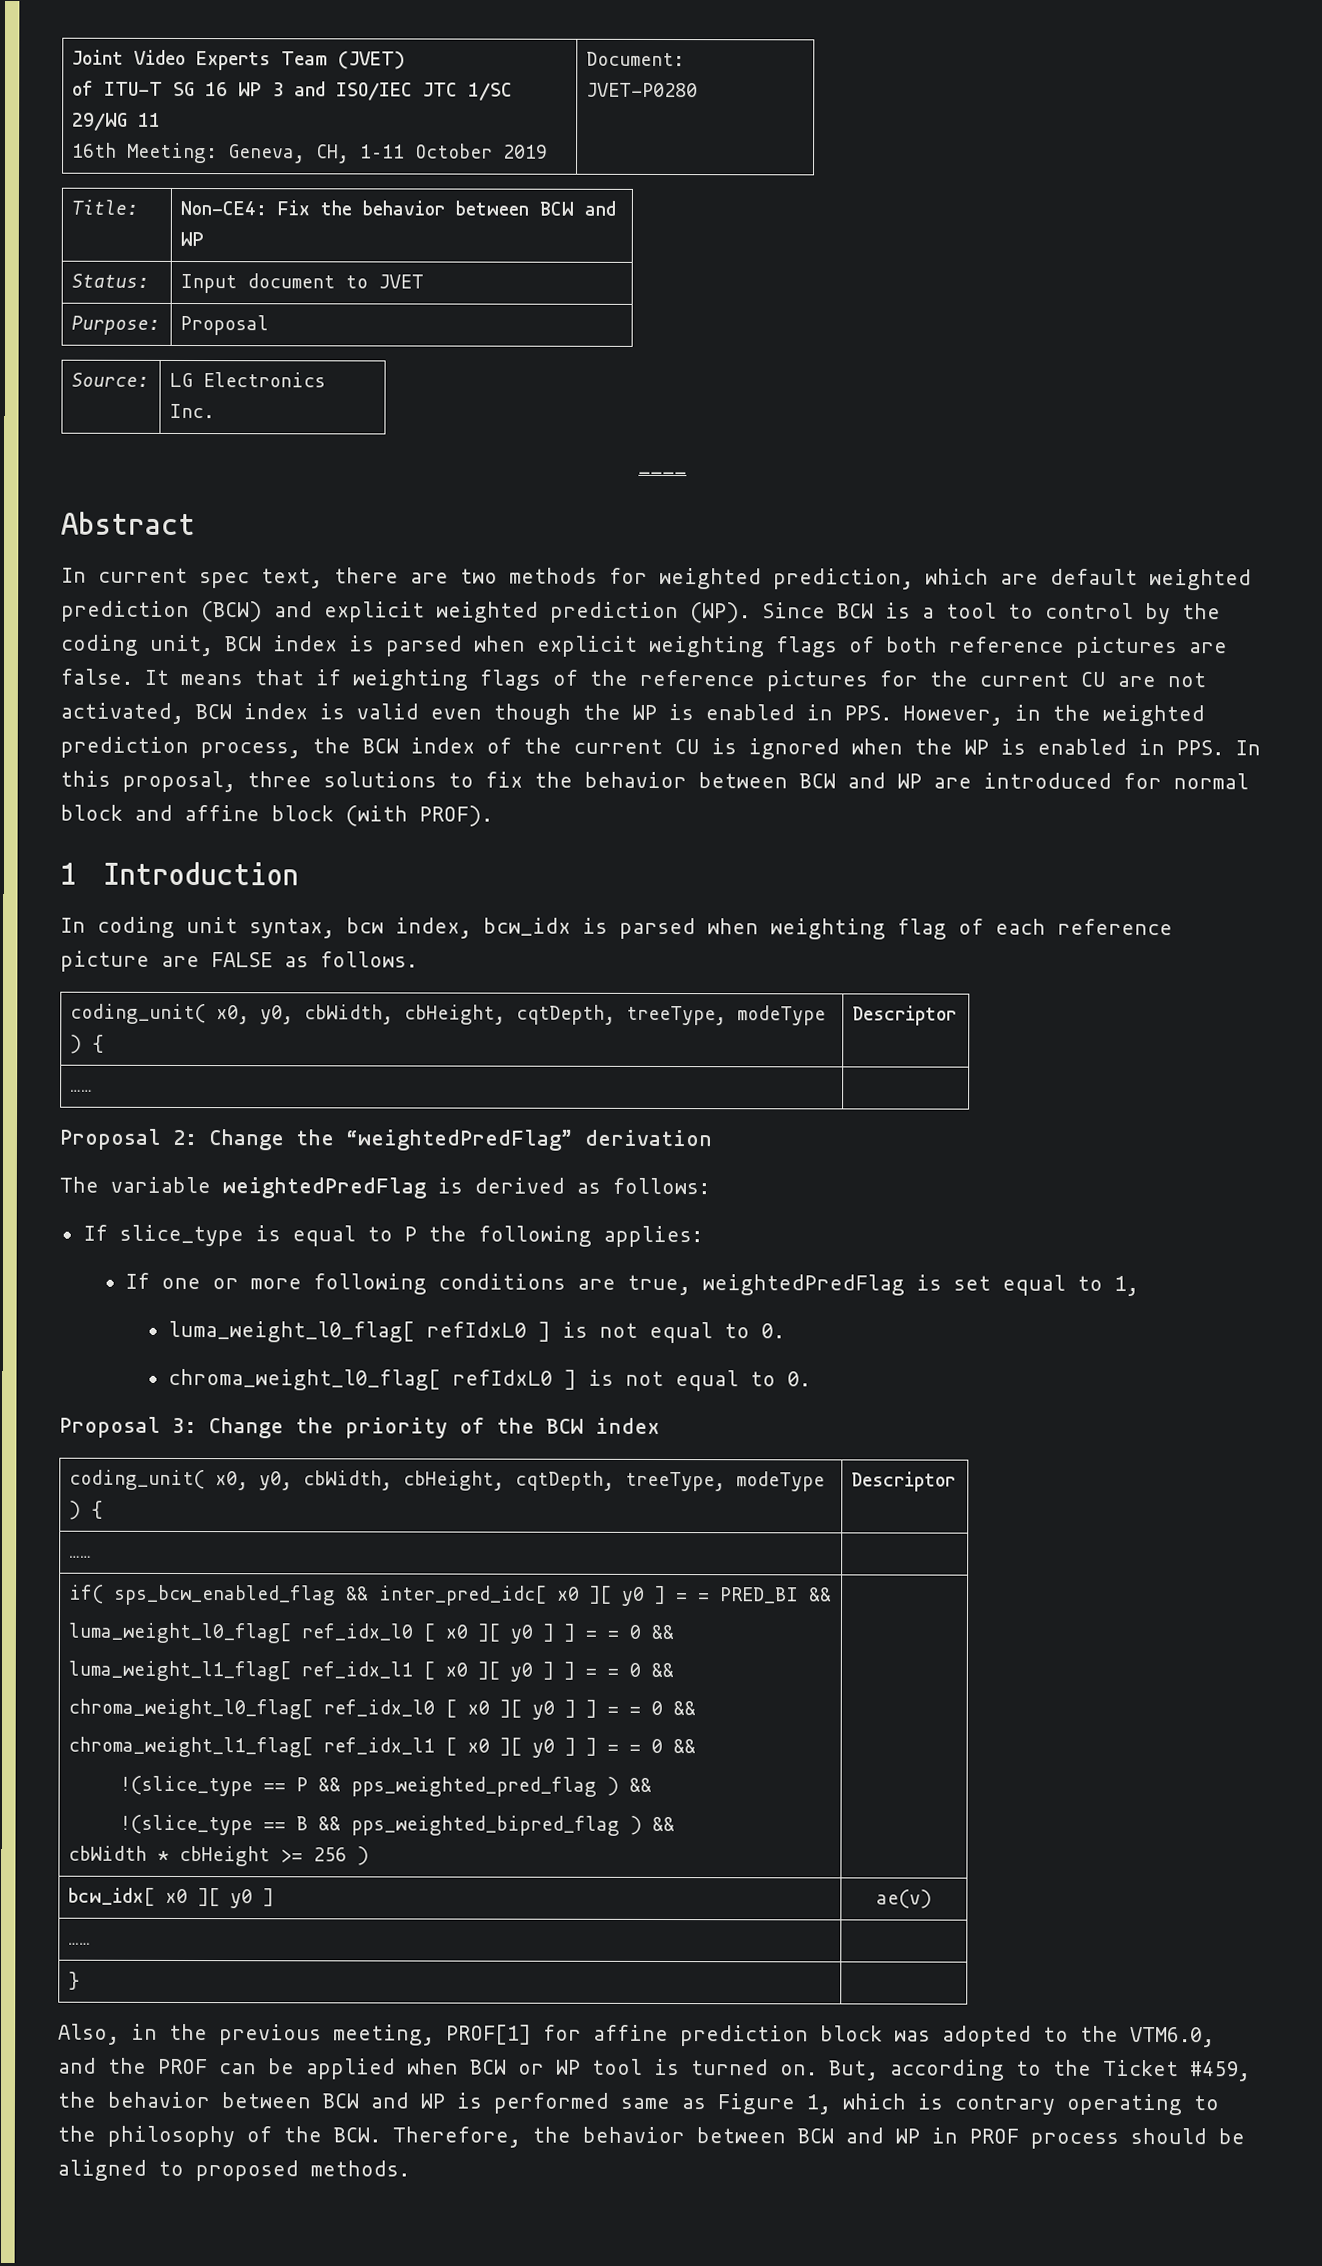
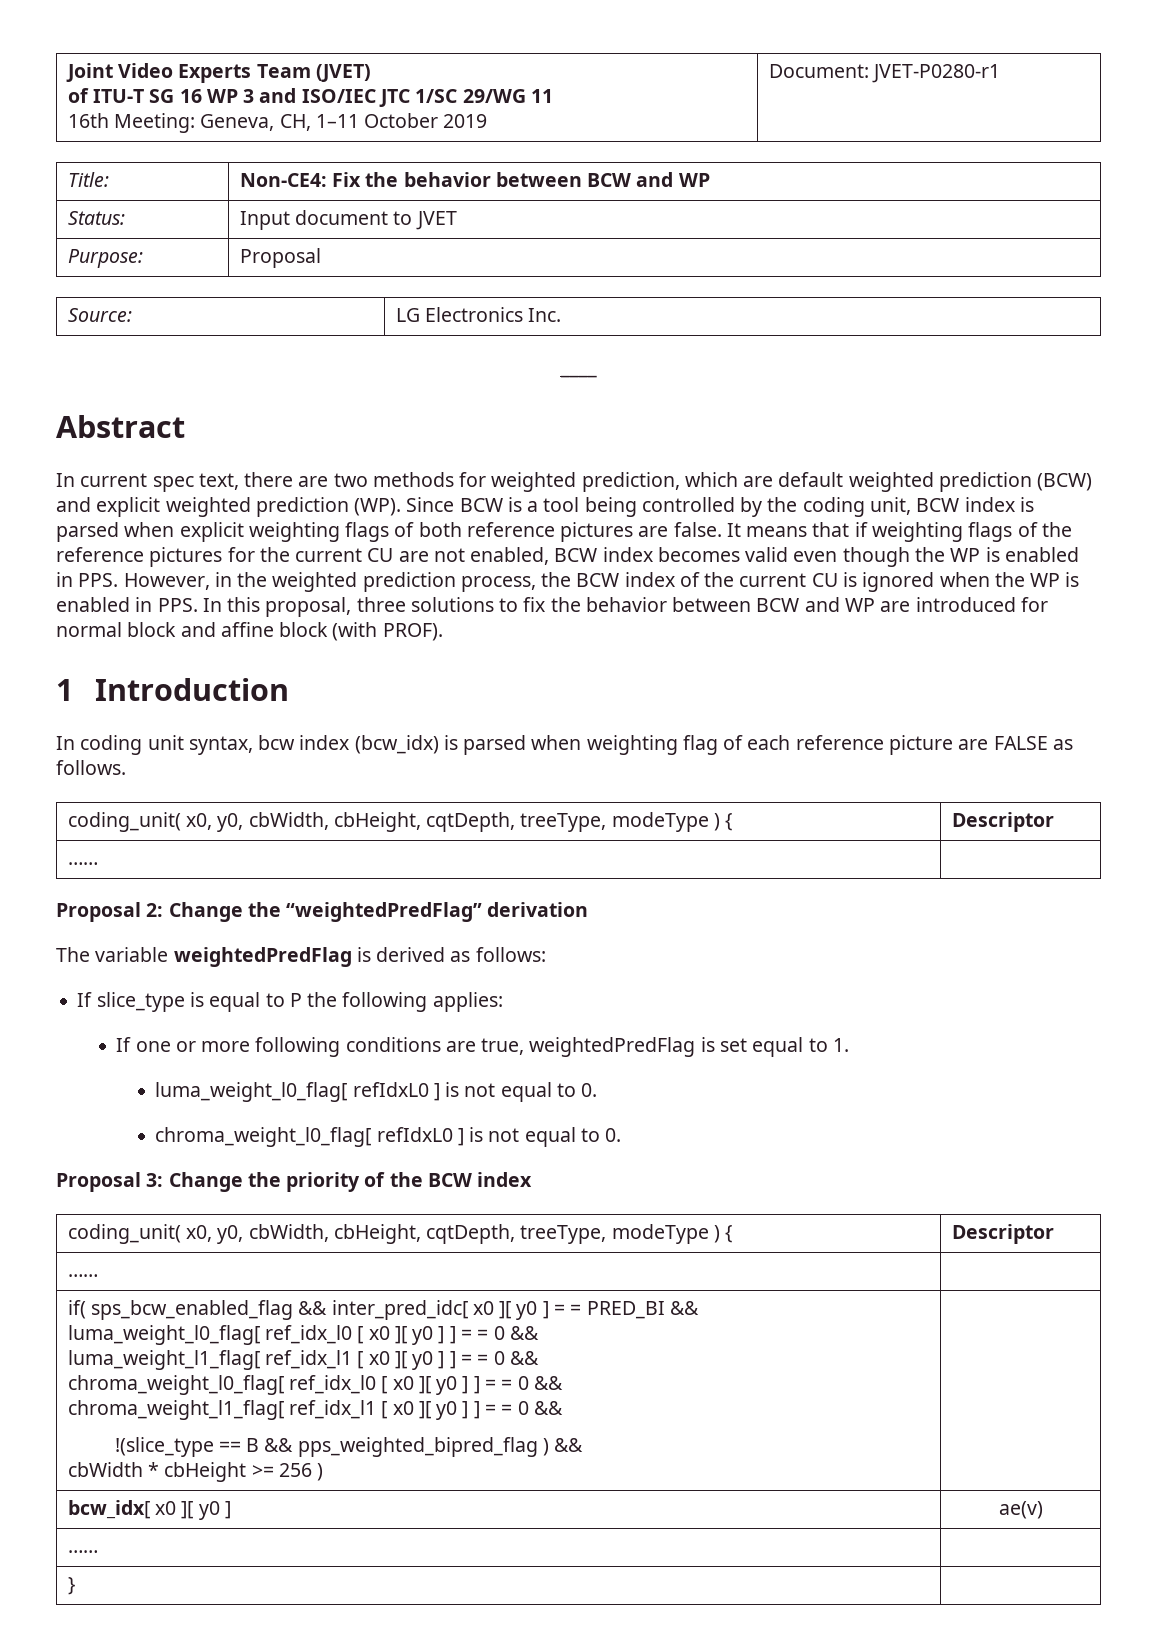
  Joint Video Experts Team (JVET)
  of ITU-T SG 16 WP 3 and ISO/IEC JTC 1/SC 29/WG 11
- 16th Meeting: Geneva, CH, 1–11 October 2019 | Document: JVET-P0280
+ 16th Meeting: Geneva, CH, 1–11 October 2019 | Document: JVET-P0280-r1
- In current spec text, there are two methods for weighted prediction, which are default weighted prediction (BCW) and explicit weighted prediction (WP). Since BCW is a tool to control by the coding unit, BCW index is parsed when explicit weighting flags of both reference pictures are false.
+ In current spec text, there are two methods for weighted prediction, which are default weighted prediction (BCW) and explicit weighted prediction (WP). Since BCW is a tool being controlled by the coding unit, BCW index is parsed when explicit weighting flags of both reference pictures are false.
- It means that if weighting flags of the reference pictures for the current CU are not activated, BCW index is valid even though the WP is enabled in PPS. However, in the weighted prediction process, the BCW index of the current CU is ignored when the WP is enabled in PPS. In this proposal, three solutions to fix the behavior between BCW and WP are introduced for normal block and affine block (with PROF).
+ It means that if weighting flags of the reference pictures for the current CU are not enabled, BCW index becomes valid even though the WP is enabled in PPS. However, in the weighted prediction process, the BCW index of the current CU is ignored when the WP is enabled in PPS. In this proposal, three solutions to fix the behavior between BCW and WP are introduced for normal block and affine block (with PROF).
- In coding unit syntax, bcw index, bcw_idx is parsed when weighting flag of each reference picture are FALSE as follows.
+ In coding unit syntax, bcw index (bcw_idx) is parsed when weighting flag of each reference picture are FALSE as follows.
- If one or more following conditions are true, weightedPredFlag is set equal to 1,
+ If one or more following conditions are true, weightedPredFlag is set equal to 1.
- !(slice_type == P && pps_weighted_pred_flag ) &&
- Also, in the previous meeting, PROF[1] for affine prediction block was adopted to the VTM6.0, and the PROF can be applied when BCW or WP tool is turned on. But, according to the Ticket #459, the behavior between BCW and WP is performed same as Figure 1, which is contrary operating to the philosophy of the BCW. Therefore, the behavior between BCW and WP in PROF process should be aligned to proposed methods.

